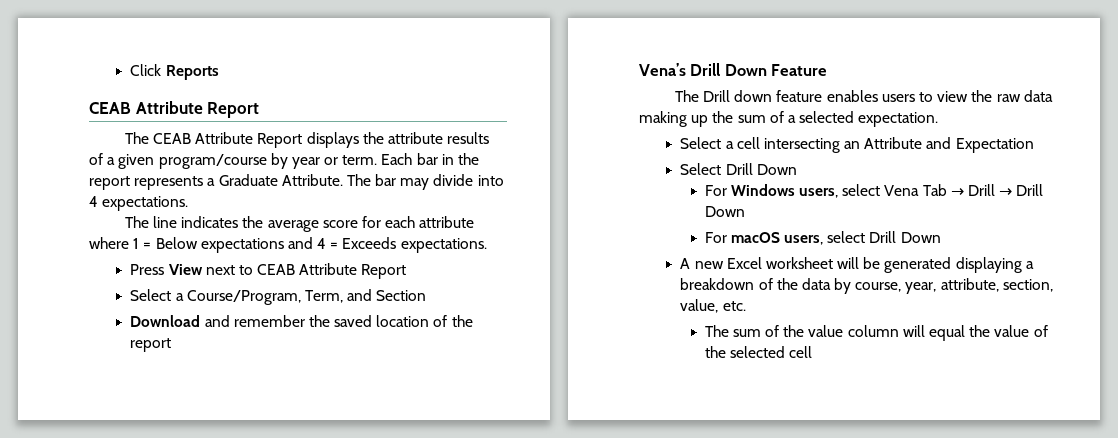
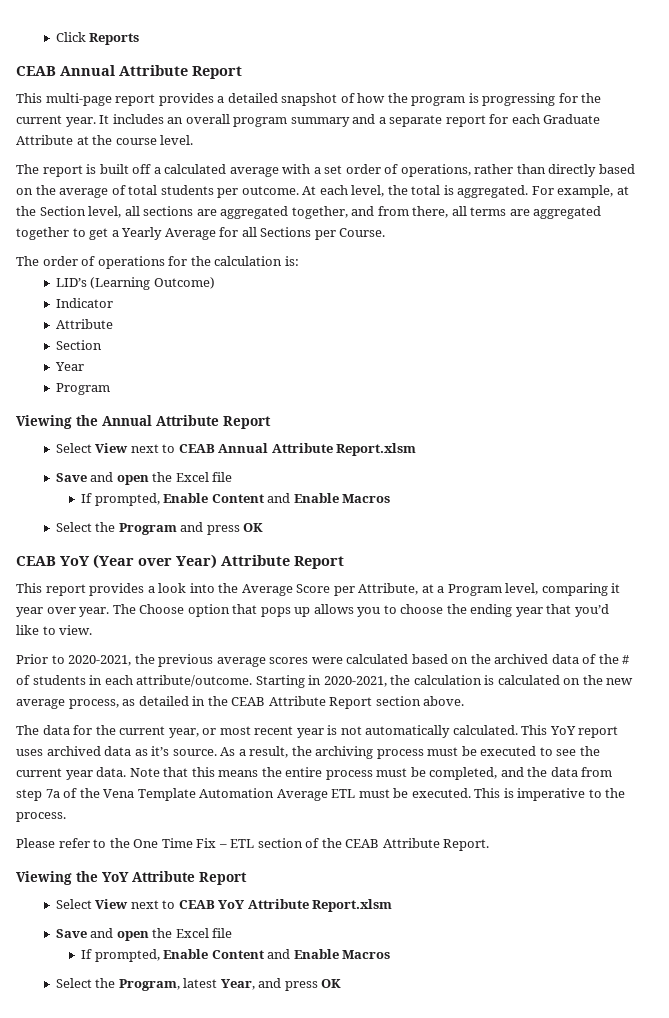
  Click Reports
- CEAB Attribute Report
- The CEAB Attribute Report displays the attribute results of a given program/course by year or term. Each bar in the report represents a Graduate Attribute. The bar may divide into 4 expectations.
- The line indicates the average score for each attribute where 1 = Below expectations and 4 = Exceeds expectations.
- Press View next to CEAB Attribute Report
- Select a Course/Program, Term, and Section
- Download and remember the saved location of the report
- Vena’s Drill Down Feature
- The Drill down feature enables users to view the raw data making up the sum of a selected expectation.
- Select a cell intersecting an Attribute and Expectation
- Select Drill Down
- For Windows users, select Vena Tab → Drill → Drill Down
- For macOS users, select Drill Down
- A new Excel worksheet will be generated displaying a breakdown of the data by course, year, attribute, section, value, etc.
- The sum of the value column will equal the value of the selected cell
+ CEAB Annual Attribute Report
+ This multi-page report provides a detailed snapshot of how the program is progressing for the current year. It includes an overall program summary and a separate report for each Graduate Attribute at the course level.
+ The report is built off a calculated average with a set order of operations, rather than directly based on the average of total students per outcome. At each level, the total is aggregated. For example, at the Section level, all sections are aggregated together, and from there, all terms are aggregated together to get a Yearly Average for all Sections per Course.
+ The order of operations for the calculation is:
+ LID’s (Learning Outcome)
+ Indicator
+ Attribute
+ Section
+ Year
+ Program
+ Viewing the Annual Attribute Report
+ Select View next to CEAB Annual Attribute Report.xlsm
+ Save and open the Excel file
+ If prompted, Enable Content and Enable Macros
+ Select the Program and press OK
+ CEAB YoY (Year over Year) Attribute Report
+ This report provides a look into the Average Score per Attribute, at a Program level, comparing it year over year. The Choose option that pops up allows you to choose the ending year that you’d like to view.
+ Prior to 2020-2021, the previous average scores were calculated based on the archived data of the # of students in each attribute/outcome. Starting in 2020-2021, the calculation is calculated on the new average process, as detailed in the CEAB Attribute Report section above.
+ The data for the current year, or most recent year is not automatically calculated. This YoY report uses archived data as it’s source. As a result, the archiving process must be executed to see the current year data. Note that this means the entire process must be completed, and the data from step 7a of the Vena Template Automation Average ETL must be executed. This is imperative to the process.
+ Please refer to the One Time Fix – ETL section of the CEAB Attribute Report.
+ Viewing the YoY Attribute Report
+ Select View next to CEAB YoY Attribute Report.xlsm
+ Save and open the Excel file
+ If prompted, Enable Content and Enable Macros
+ Select the Program, latest Year, and press OK

